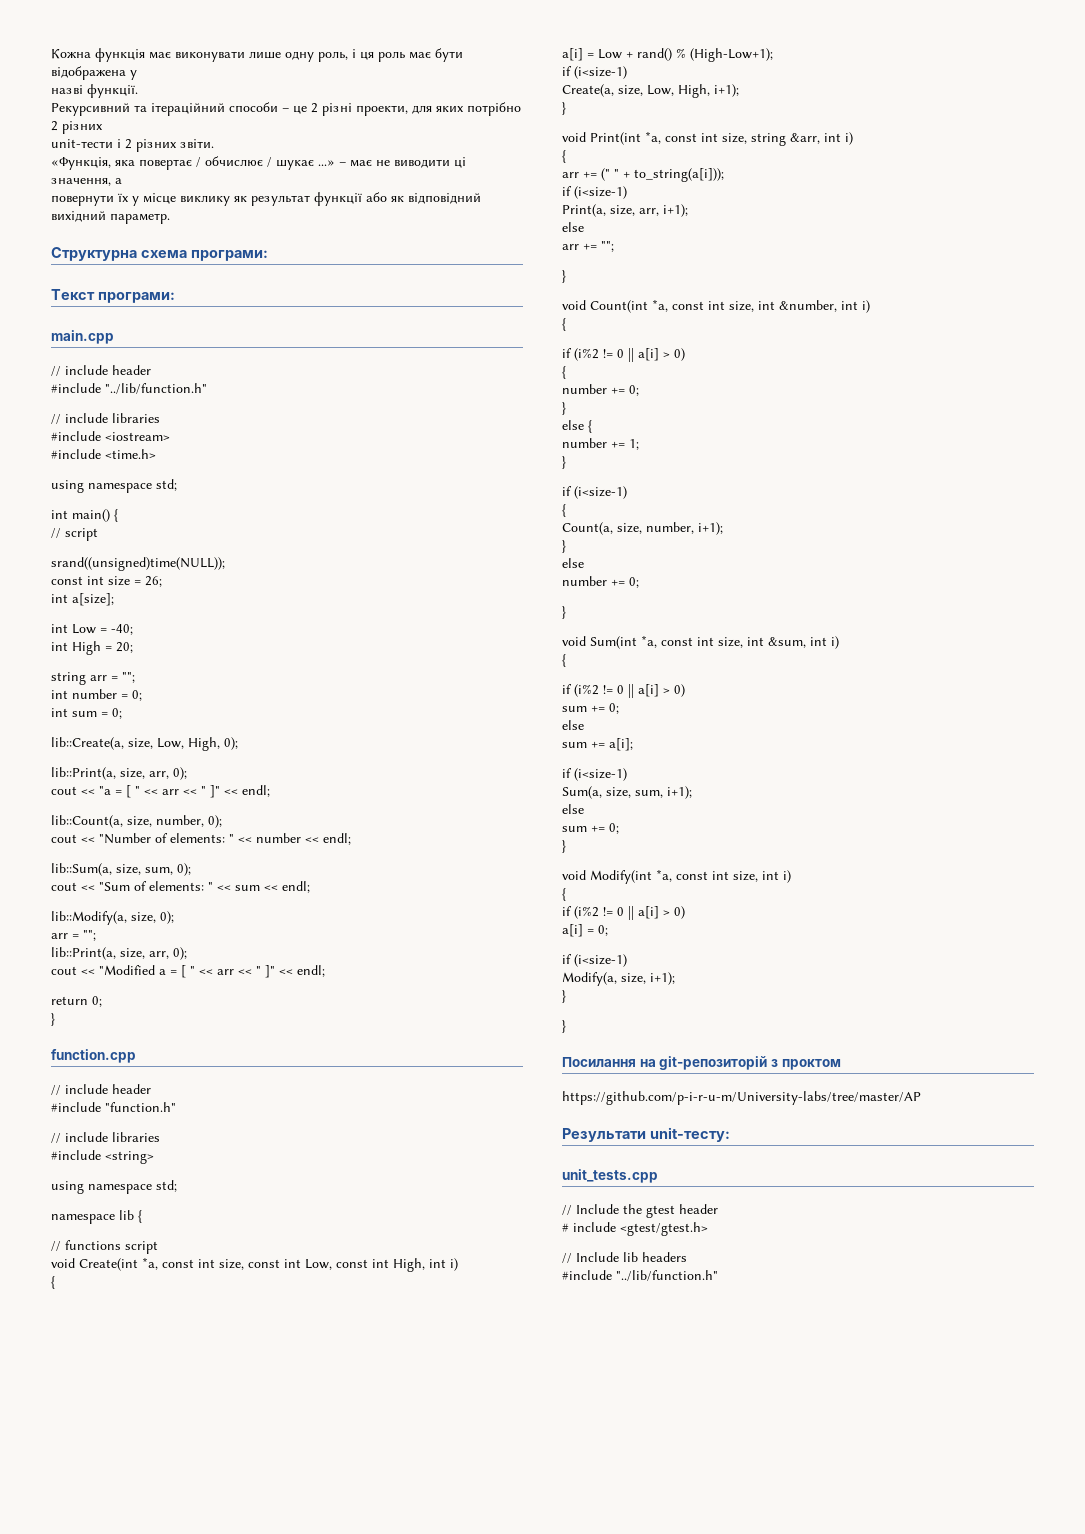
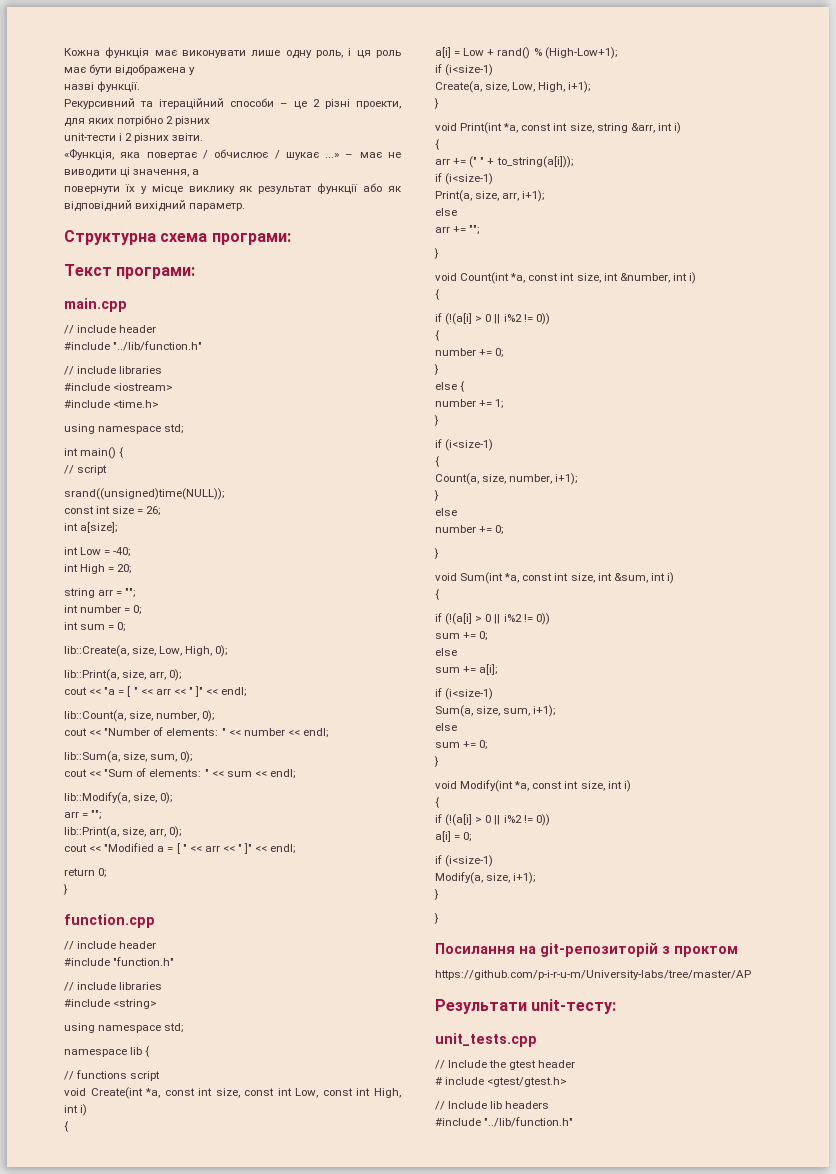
  void Count(int *a, const int size, int &number, int i)
  {
- if (i%2 != 0 || a[i] > 0)
+ if (!(a[i] > 0 || i%2 != 0))
  void Sum(int *a, const int size, int &sum, int i)
  {
- if (i%2 != 0 || a[i] > 0)
+ if (!(a[i] > 0 || i%2 != 0))
  void Modify(int *a, const int size, int i)
  {
- if (i%2 != 0 || a[i] > 0)
+ if (!(a[i] > 0 || i%2 != 0))

